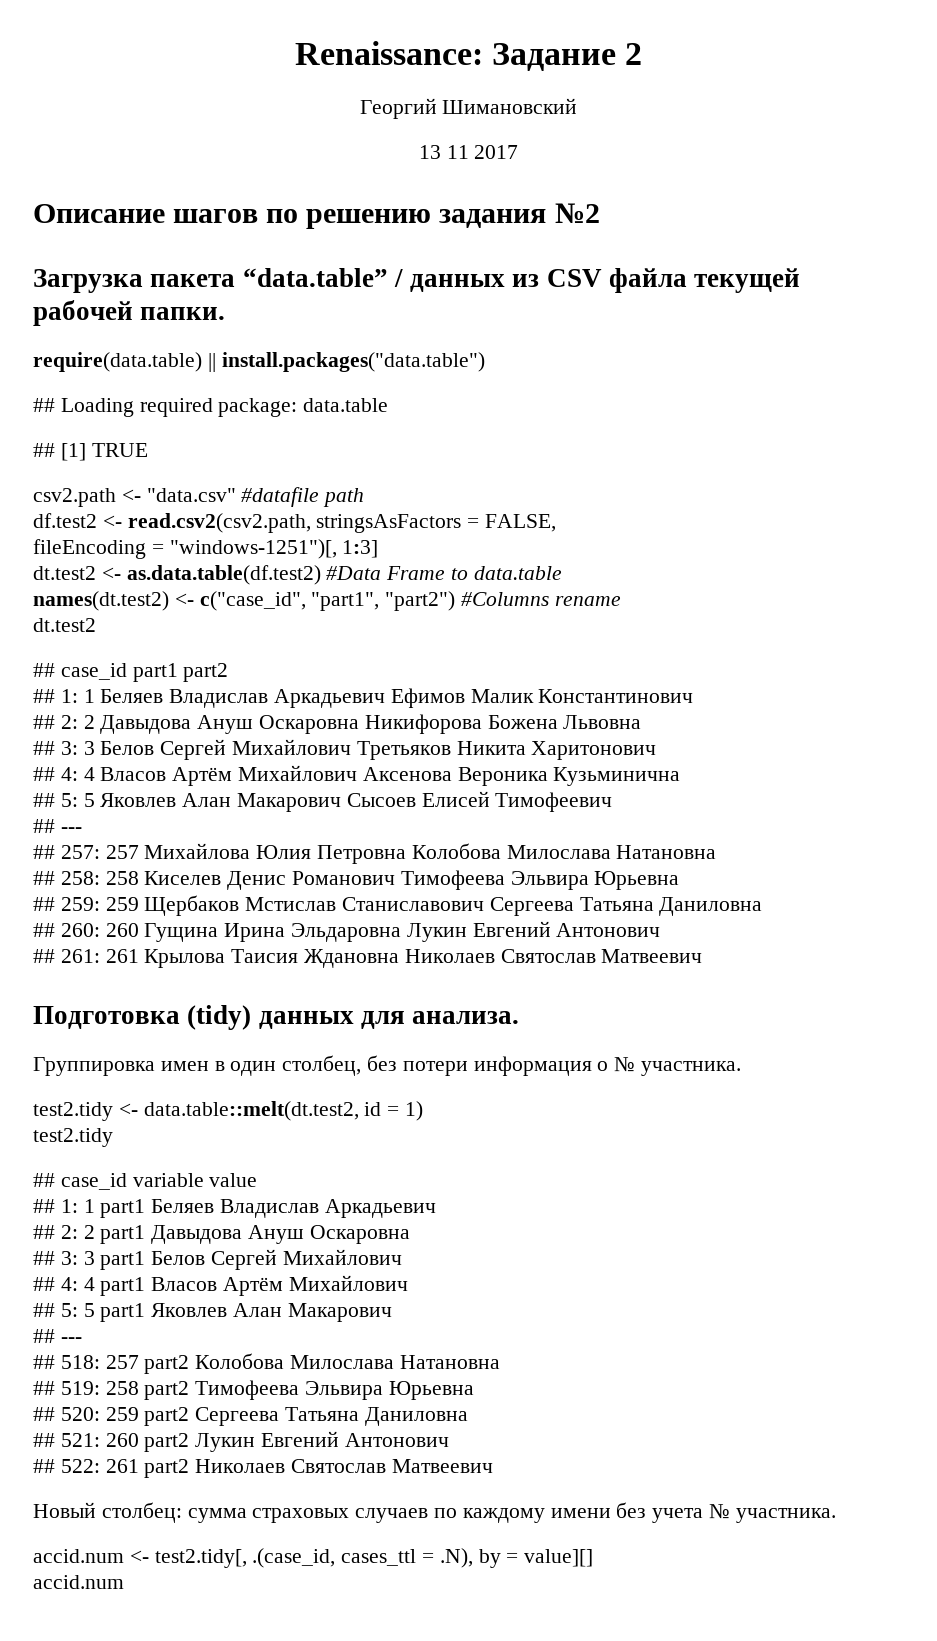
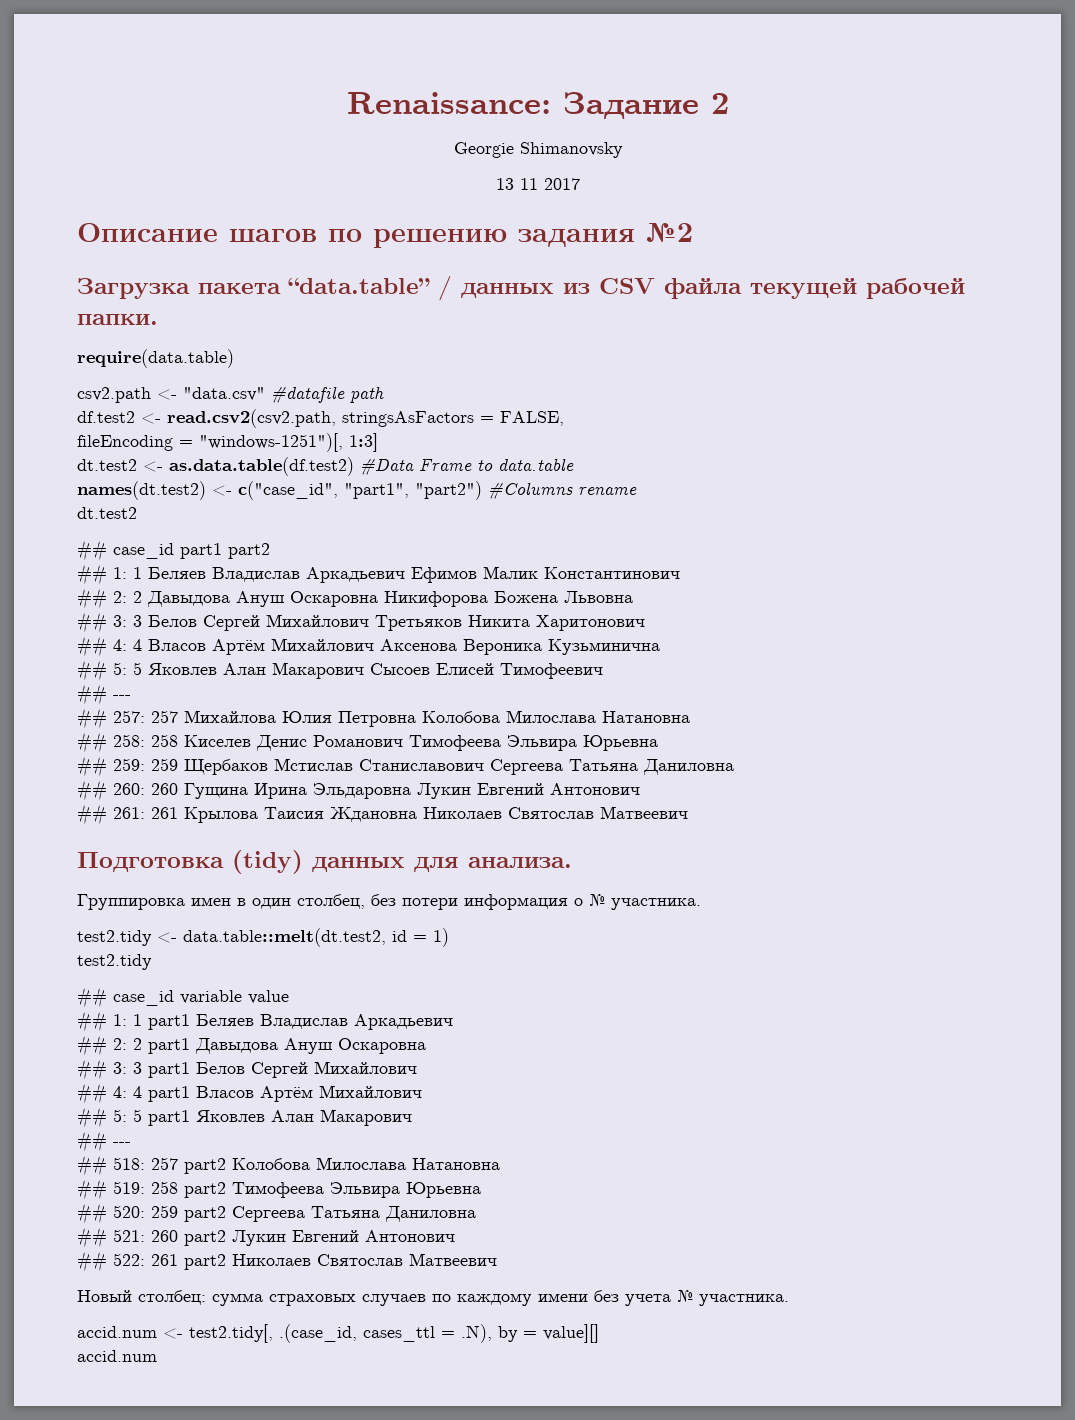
- Георгий Шимановский
+ Georgie Shimanovsky
- require(data.table) || install.packages("data.table")
- ## Loading required package: data.table
- ## [1] TRUE
+ require(data.table)

